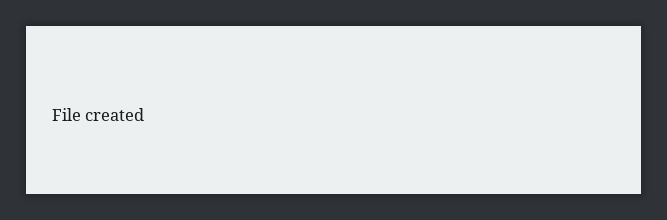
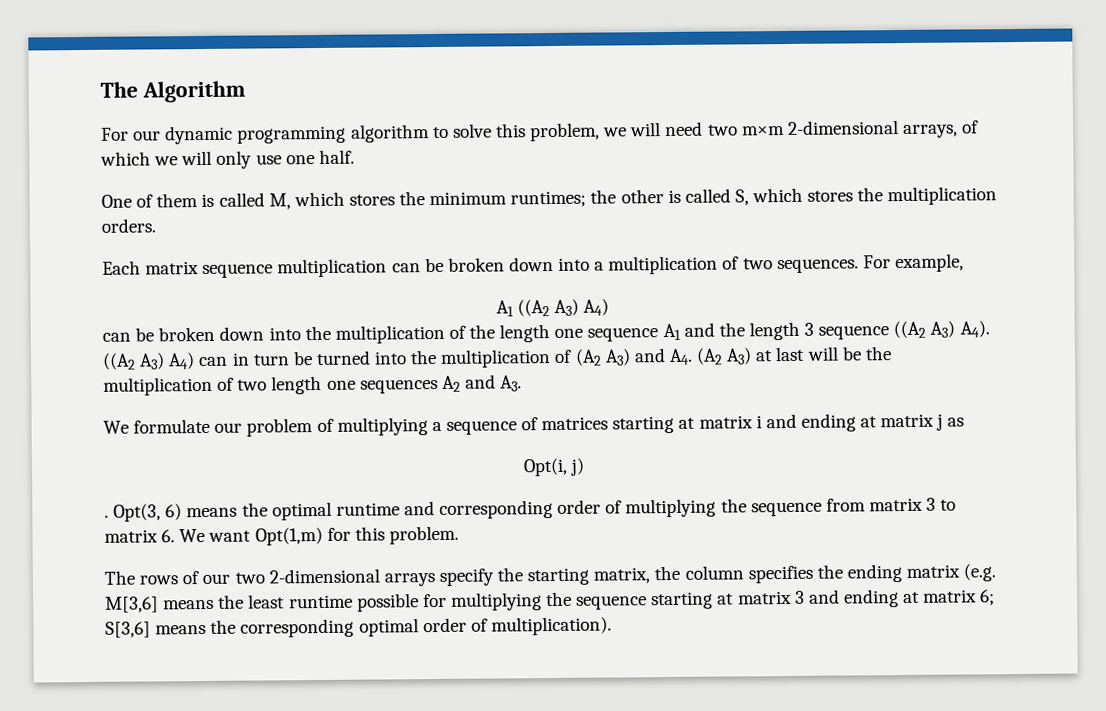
- File created
+ The Algorithm
+ For our dynamic programming algorithm to solve this problem, we will need two m×m 2-dimensional arrays, of which we will only use one half.
+ One of them is called M, which stores the minimum runtimes; the other is called S, which stores the multiplication orders.
+ Each matrix sequence multiplication can be broken down into a multiplication of two sequences. For example,
+ A1 ((A2 A3) A4)
+ can be broken down into the multiplication of the length one sequence A1 and the length 3 sequence ((A2 A3) A4). ((A2 A3) A4) can in turn be turned into the multiplication of (A2 A3) and A4. (A2 A3) at last will be the multiplication of two length one sequences A2 and A3.
+ We formulate our problem of multiplying a sequence of matrices starting at matrix i and ending at matrix j as
+ Opt(i, j)
+ . Opt(3, 6) means the optimal runtime and corresponding order of multiplying the sequence from matrix 3 to matrix 6. We want Opt(1,m) for this problem.
+ The rows of our two 2-dimensional arrays specify the starting matrix, the column specifies the ending matrix (e.g. M[3,6] means the least runtime possible for multiplying the sequence starting at matrix 3 and ending at matrix 6; S[3,6] means the corresponding optimal order of multiplication).

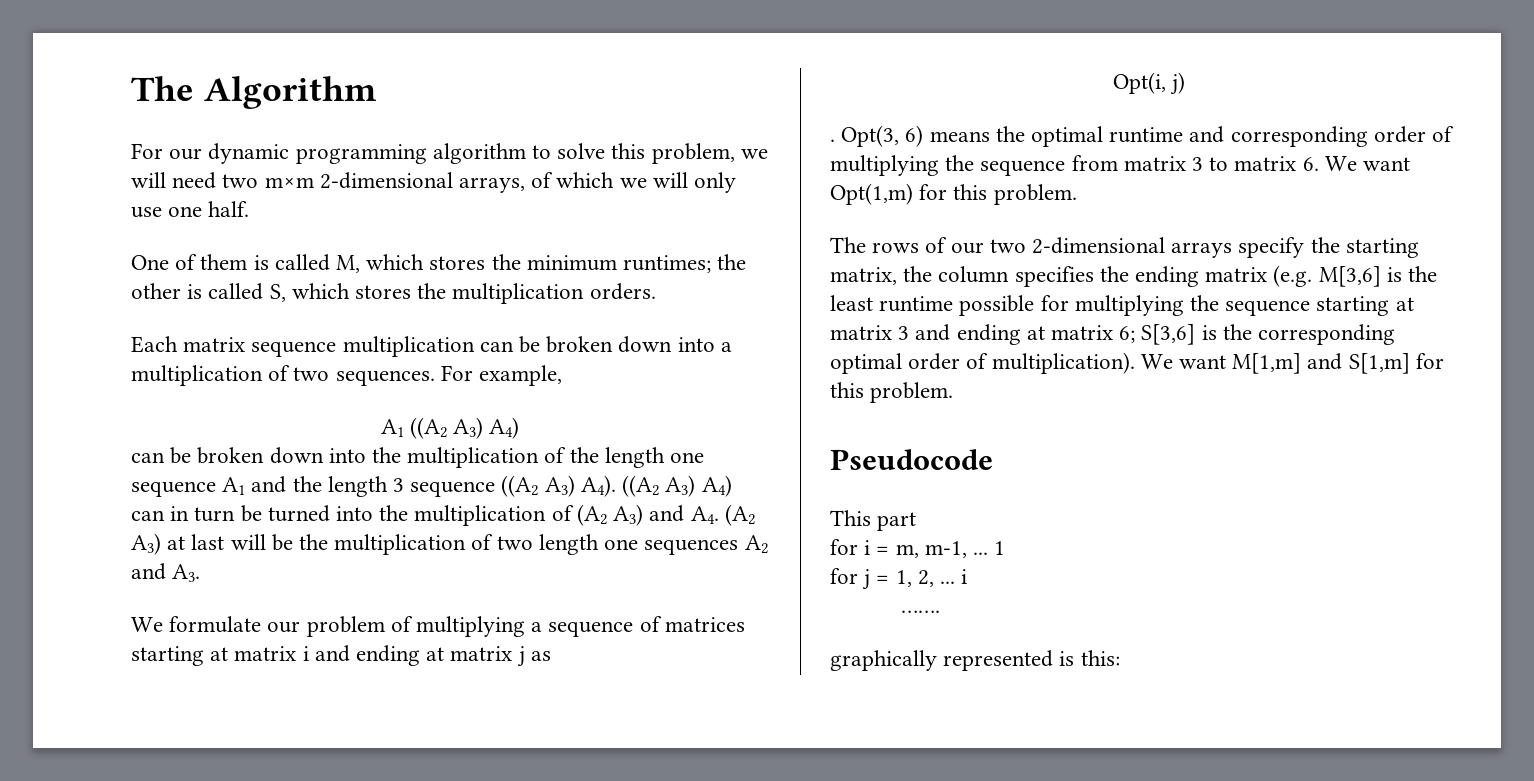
- The rows of our two 2-dimensional arrays specify the starting matrix, the column specifies the ending matrix (e.g. M[3,6] means the least runtime possible for multiplying the sequence starting at matrix 3 and ending at matrix 6; S[3,6] means the corresponding optimal order of multiplication).
+ The rows of our two 2-dimensional arrays specify the starting matrix, the column specifies the ending matrix (e.g. M[3,6] is the least runtime possible for multiplying the sequence starting at matrix 3 and ending at matrix 6; S[3,6] is the corresponding optimal order of multiplication).
+ We want M[1,m] and S[1,m] for this problem.
+ Pseudocode
+ This part
+ for i = m, m-1, ... 1
+ for j = 1, 2, ... i
+ …….
+ graphically represented is this:

